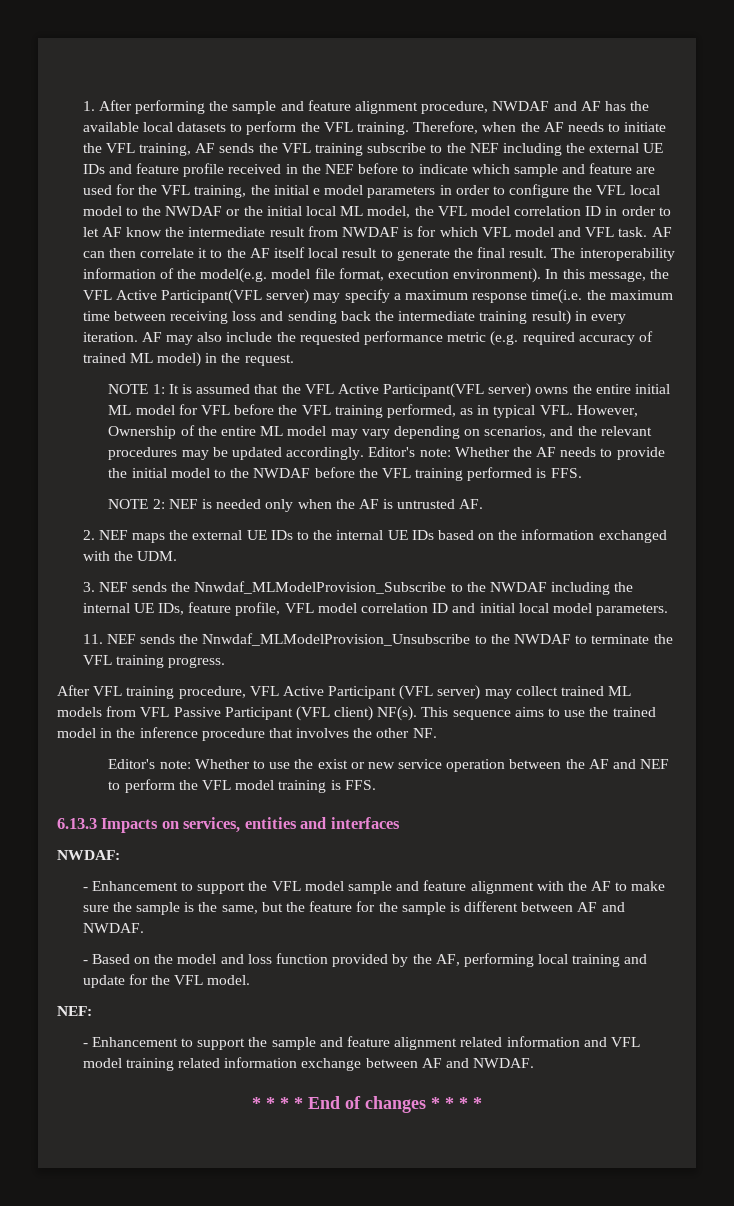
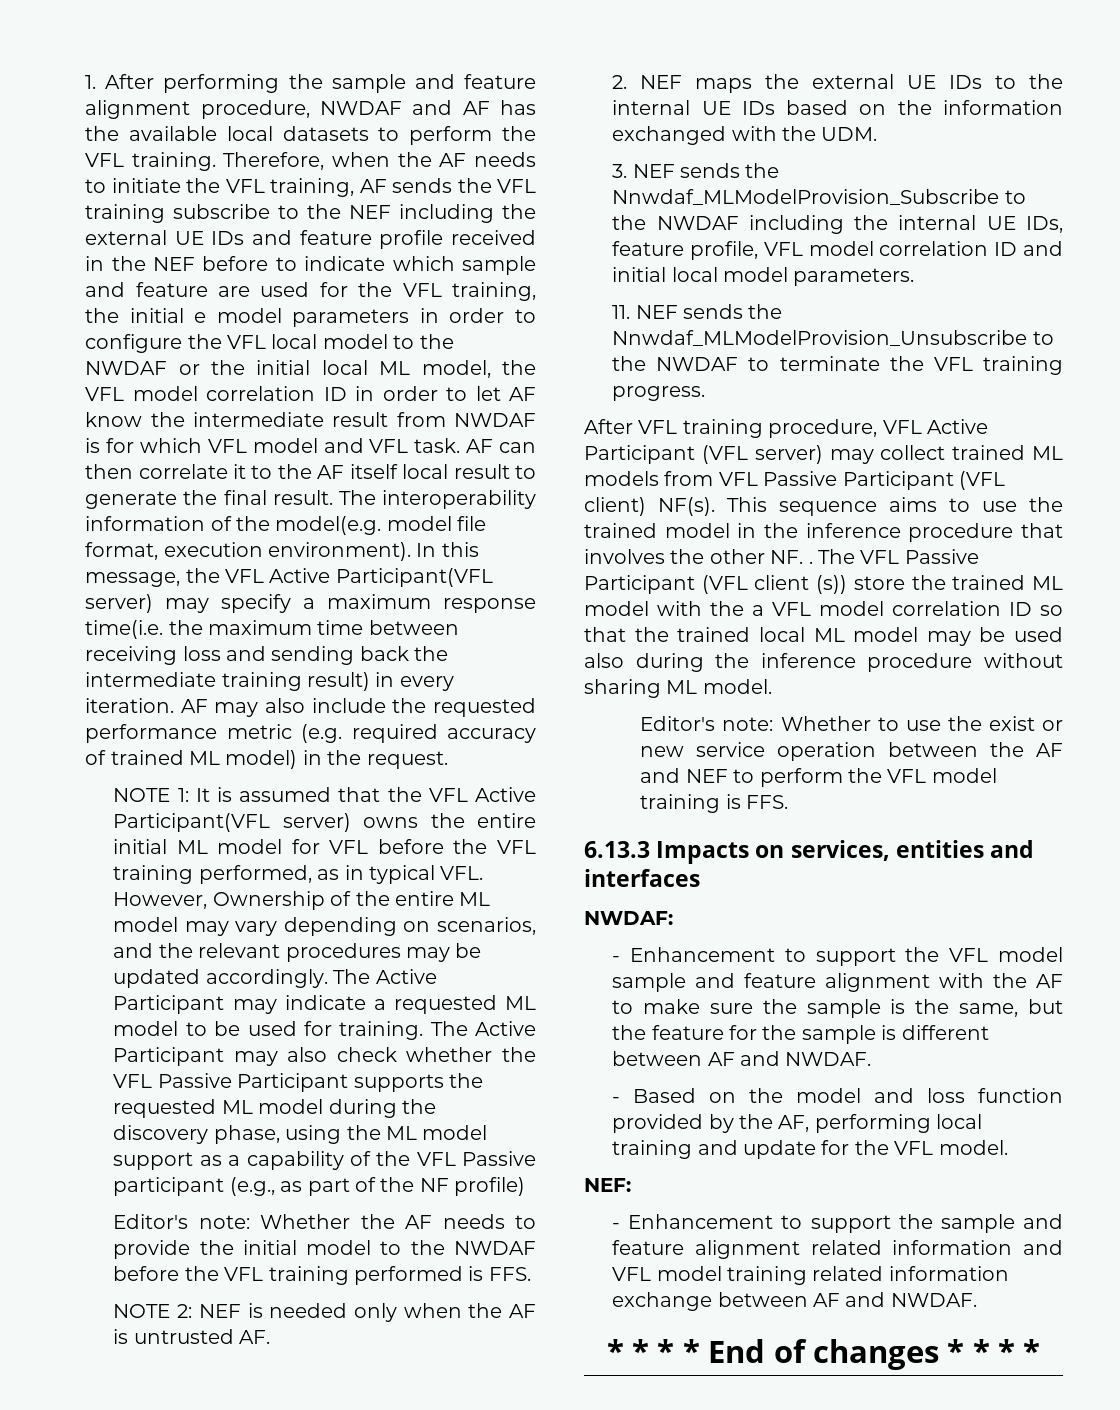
- It is assumed that the VFL Active Participant(VFL server) owns the entire initial ML model for VFL before the VFL training performed, as in typical VFL. However, Ownership of the entire ML model may vary depending on scenarios, and the relevant procedures may be updated accordingly. Editor's note:
+ It is assumed that the VFL Active Participant(VFL server) owns the entire initial ML model for VFL before the VFL training performed, as in typical VFL. However, Ownership of the entire ML model may vary depending on scenarios, and the relevant procedures may be updated accordingly. The Active Participant may indicate a requested ML model to be used for training. The Active Participant may also check whether the VFL Passive Participant supports the requested ML model during the discovery phase, using the ML model support as a capability of the VFL Passive participant (e.g., as part of the NF profile)
+ Editor's note:
- This sequence aims to use the trained model in the inference procedure that involves the other NF.
+ This sequence aims to use the trained model in the inference procedure that involves the other NF. . The VFL Passive Participant (VFL client (s)) store the trained ML model with the a VFL model correlation ID so that the trained local ML model may be used also during the inference procedure without sharing ML model.

